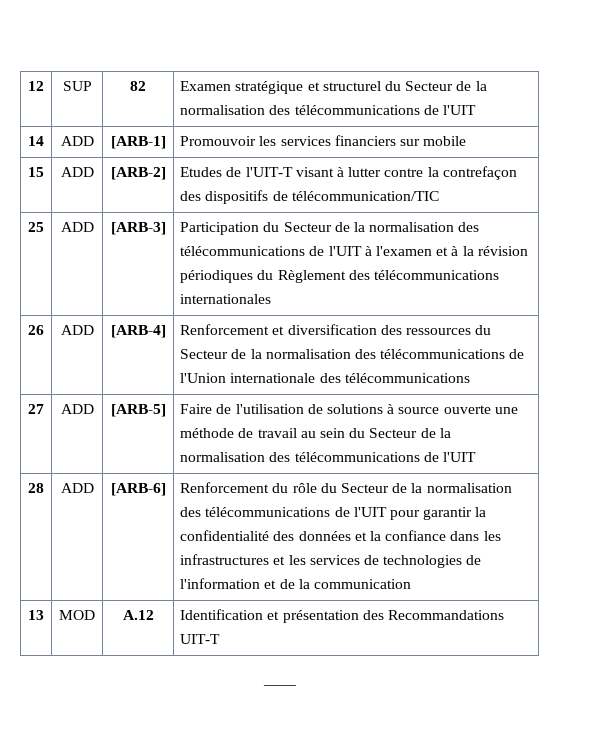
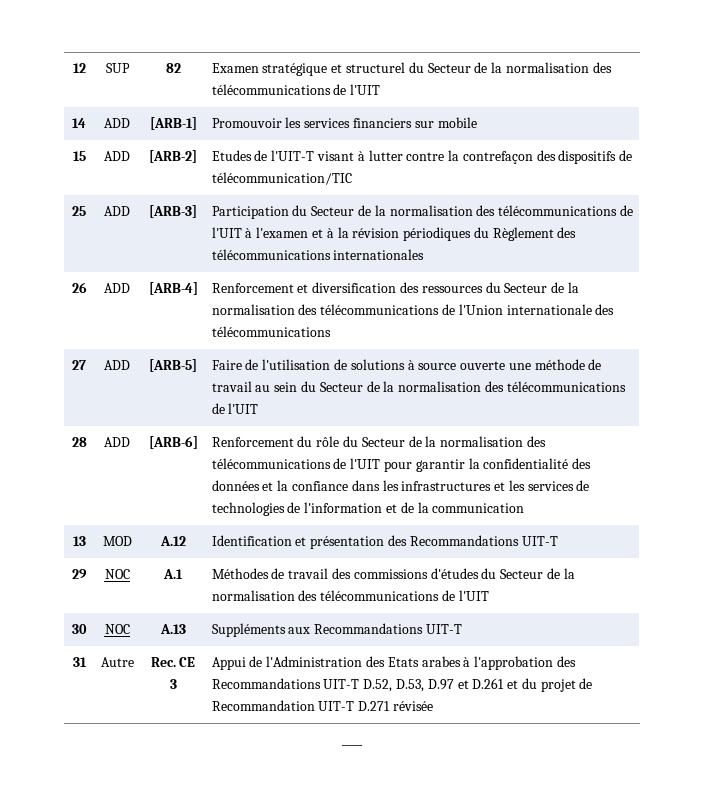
+ 29 | NOC | A.1 | Méthodes de travail des commissions d'études du Secteur de la normalisation des télécommunications de l'UIT
+ 30 | NOC | A.13 | Suppléments aux Recommandations UIT-T
+ 31 | Autre | Rec. CE 3 | Appui de l'Administration des Etats arabes à l'approbation des Recommandations UIT-T D.52, D.53, D.97 et D.261 et du projet de Recommandation UIT-T D.271 révisée

